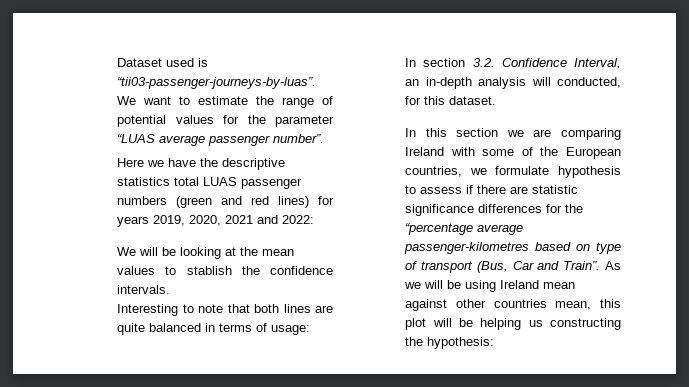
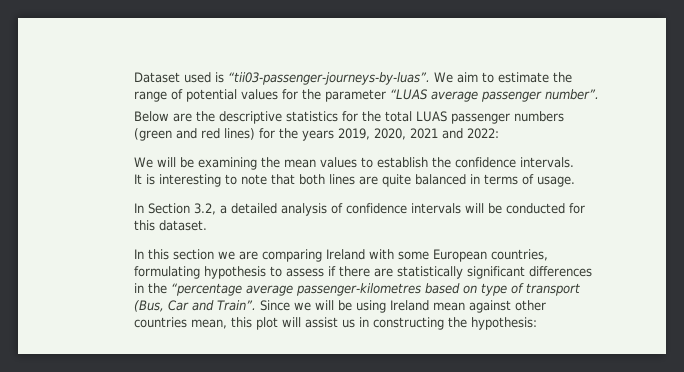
- We want to estimate the range of potential values for the parameter “LUAS average passenger number”.
+ We aim to estimate the range of potential values for the parameter “LUAS average passenger number”.
- Here we have the descriptive statistics total LUAS passenger numbers (green and red lines) for years 2019, 2020, 2021 and 2022:
+ Below are the descriptive statistics for the total LUAS passenger numbers (green and red lines) for the years 2019, 2020, 2021 and 2022:
- We will be looking at the mean values to stablish the confidence intervals.
+ We will be examining the mean values to establish the confidence intervals.
- Interesting to note that both lines are quite balanced in terms of usage:
- In section 3.2. Confidence Interval, an in-depth analysis will conducted, for this dataset.
+ It is interesting to note that both lines are quite balanced in terms of usage.
+ In Section 3.2, a detailed analysis of confidence intervals will be conducted for this dataset.
- In this section we are comparing Ireland with some of the European countries, we formulate hypothesis to assess if there are statistic significance differences for the “percentage average passenger-kilometres based on type of transport (Bus, Car and Train”.
+ In this section we are comparing Ireland with some European countries, formulating hypothesis to assess if there are statistically significant differences in the “percentage average passenger-kilometres based on type of transport (Bus, Car and Train”.
- As we will be using Ireland mean against other countries mean, this plot will be helping us constructing the hypothesis:
+ Since we will be using Ireland mean against other countries mean, this plot will assist us in constructing the hypothesis:

